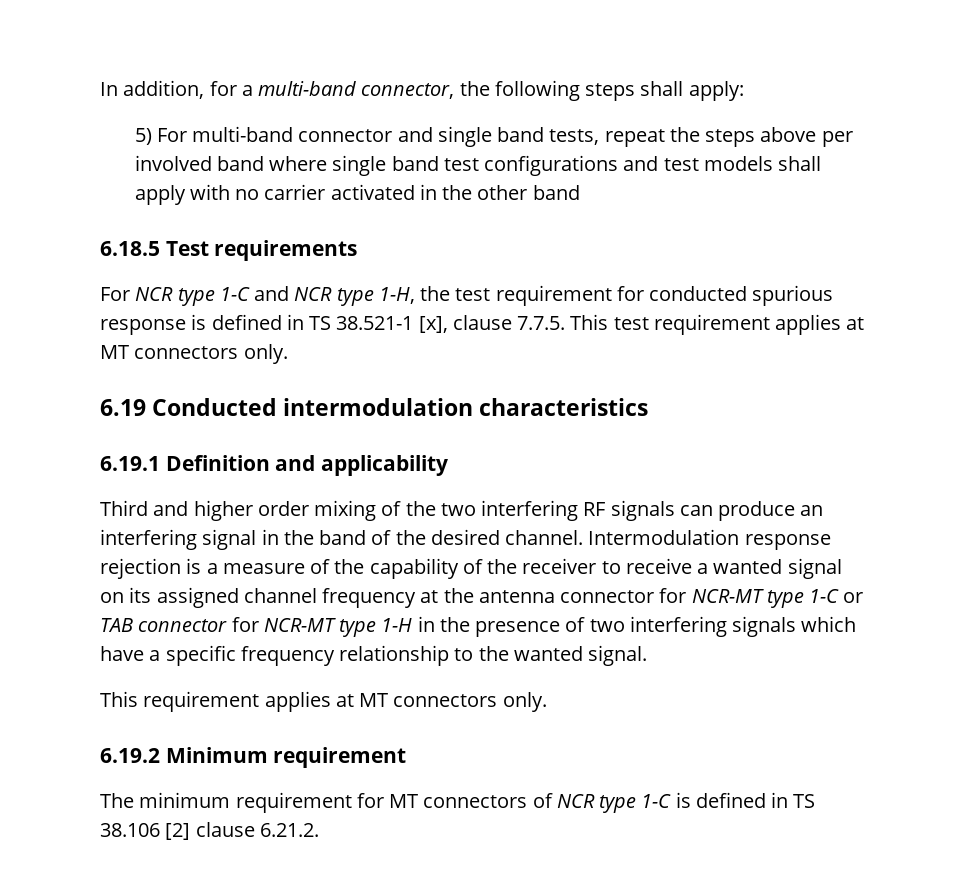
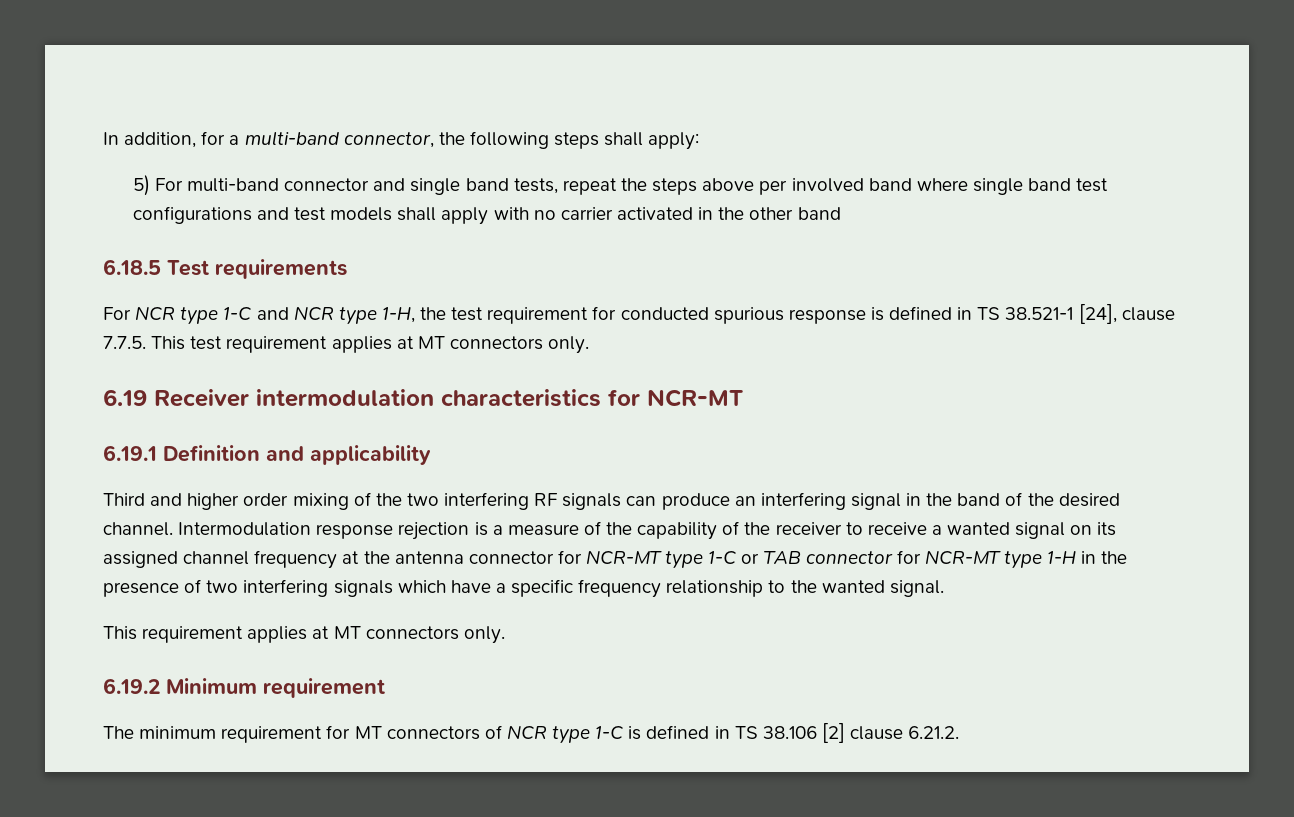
- For NCR type 1-C and NCR type 1-H, the test requirement for conducted spurious response is defined in TS 38.521-1 [x], clause 7.7.5. This test requirement applies at MT connectors only.
+ For NCR type 1-C and NCR type 1-H, the test requirement for conducted spurious response is defined in TS 38.521-1 [24], clause 7.7.5. This test requirement applies at MT connectors only.
- 6.19 Conducted intermodulation characteristics
+ 6.19 Receiver intermodulation characteristics for NCR-MT

